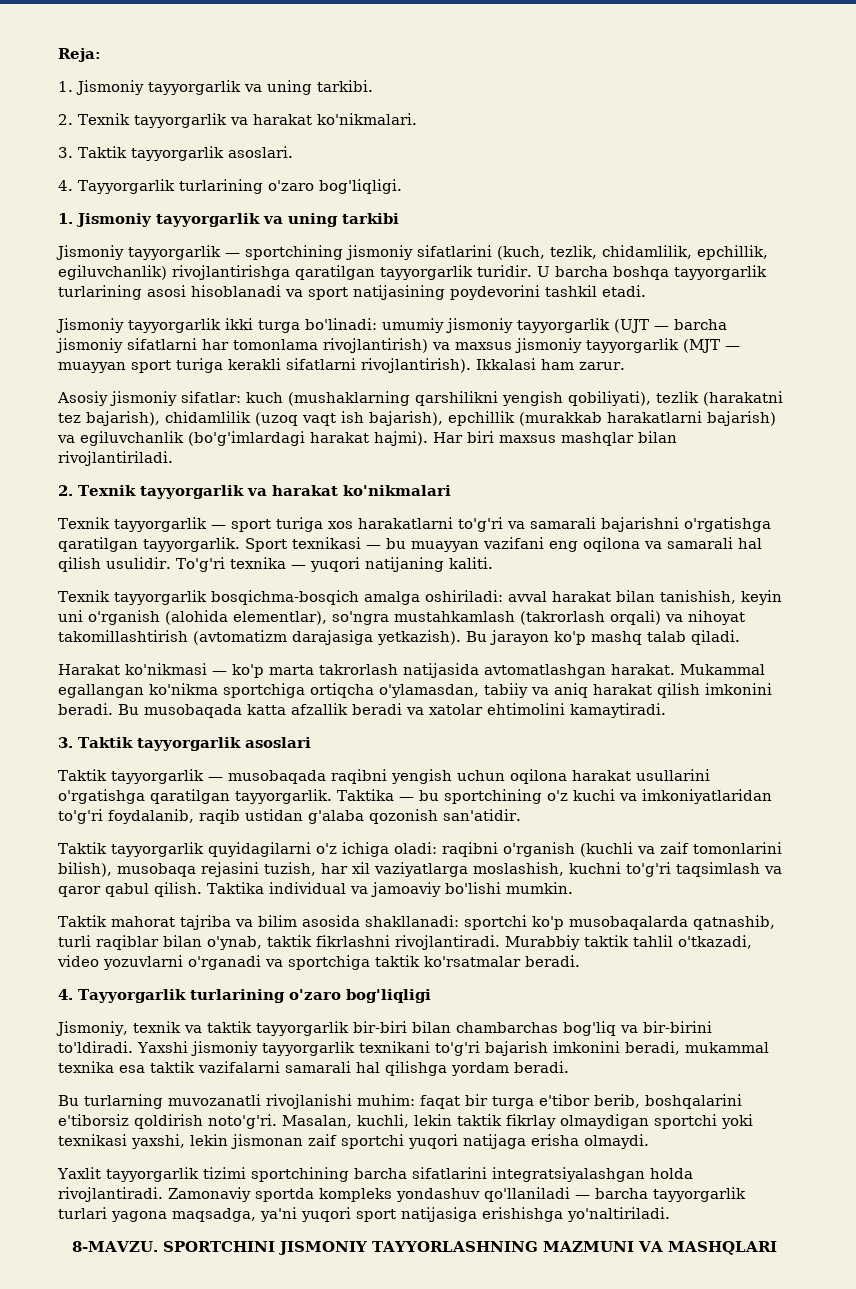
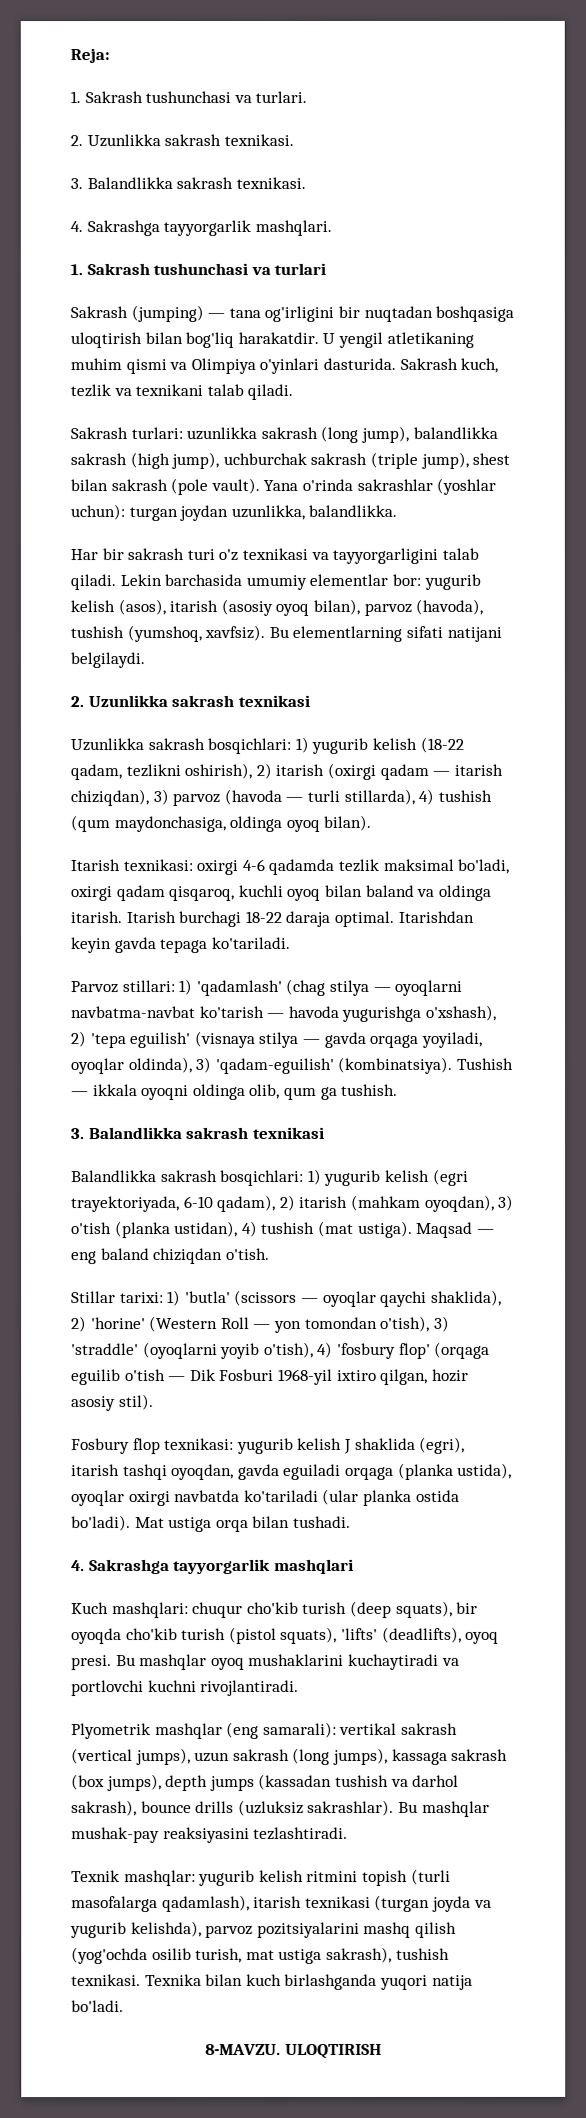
- 1. Jismoniy tayyorgarlik va uning tarkibi.
- 2. Texnik tayyorgarlik va harakat ko'nikmalari.
- 3. Taktik tayyorgarlik asoslari.
- 4. Tayyorgarlik turlarining o'zaro bog'liqligi.
- 1. Jismoniy tayyorgarlik va uning tarkibi
- Jismoniy tayyorgarlik — sportchining jismoniy sifatlarini (kuch, tezlik, chidamlilik, epchillik, egiluvchanlik) rivojlantirishga qaratilgan tayyorgarlik turidir. U barcha boshqa tayyorgarlik turlarining asosi hisoblanadi va sport natijasining poydevorini tashkil etadi.
- Jismoniy tayyorgarlik ikki turga bo'linadi: umumiy jismoniy tayyorgarlik (UJT — barcha jismoniy sifatlarni har tomonlama rivojlantirish) va maxsus jismoniy tayyorgarlik (MJT — muayyan sport turiga kerakli sifatlarni rivojlantirish). Ikkalasi ham zarur.
- Asosiy jismoniy sifatlar: kuch (mushaklarning qarshilikni yengish qobiliyati), tezlik (harakatni tez bajarish), chidamlilik (uzoq vaqt ish bajarish), epchillik (murakkab harakatlarni bajarish) va egiluvchanlik (bo'g'imlardagi harakat hajmi). Har biri maxsus mashqlar bilan rivojlantiriladi.
- 2. Texnik tayyorgarlik va harakat ko'nikmalari
- Texnik tayyorgarlik — sport turiga xos harakatlarni to'g'ri va samarali bajarishni o'rgatishga qaratilgan tayyorgarlik. Sport texnikasi — bu muayyan vazifani eng oqilona va samarali hal qilish usulidir. To'g'ri texnika — yuqori natijaning kaliti.
- Texnik tayyorgarlik bosqichma-bosqich amalga oshiriladi: avval harakat bilan tanishish, keyin uni o'rganish (alohida elementlar), so'ngra mustahkamlash (takrorlash orqali) va nihoyat takomillashtirish (avtomatizm darajasiga yetkazish). Bu jarayon ko'p mashq talab qiladi.
- Harakat ko'nikmasi — ko'p marta takrorlash natijasida avtomatlashgan harakat. Mukammal egallangan ko'nikma sportchiga ortiqcha o'ylamasdan, tabiiy va aniq harakat qilish imkonini beradi. Bu musobaqada katta afzallik beradi va xatolar ehtimolini kamaytiradi.
- 3. Taktik tayyorgarlik asoslari
- Taktik tayyorgarlik — musobaqada raqibni yengish uchun oqilona harakat usullarini o'rgatishga qaratilgan tayyorgarlik. Taktika — bu sportchining o'z kuchi va imkoniyatlaridan to'g'ri foydalanib, raqib ustidan g'alaba qozonish san'atidir.
- Taktik tayyorgarlik quyidagilarni o'z ichiga oladi: raqibni o'rganish (kuchli va zaif tomonlarini bilish), musobaqa rejasini tuzish, har xil vaziyatlarga moslashish, kuchni to'g'ri taqsimlash va qaror qabul qilish. Taktika individual va jamoaviy bo'lishi mumkin.
- Taktik mahorat tajriba va bilim asosida shakllanadi: sportchi ko'p musobaqalarda qatnashib, turli raqiblar bilan o'ynab, taktik fikrlashni rivojlantiradi. Murabbiy taktik tahlil o'tkazadi, video yozuvlarni o'rganadi va sportchiga taktik ko'rsatmalar beradi.
- 4. Tayyorgarlik turlarining o'zaro bog'liqligi
- Jismoniy, texnik va taktik tayyorgarlik bir-biri bilan chambarchas bog'liq va bir-birini to'ldiradi. Yaxshi jismoniy tayyorgarlik texnikani to'g'ri bajarish imkonini beradi, mukammal texnika esa taktik vazifalarni samarali hal qilishga yordam beradi.
- Bu turlarning muvozanatli rivojlanishi muhim: faqat bir turga e'tibor berib, boshqalarini e'tiborsiz qoldirish noto'g'ri. Masalan, kuchli, lekin taktik fikrlay olmaydigan sportchi yoki texnikasi yaxshi, lekin jismonan zaif sportchi yuqori natijaga erisha olmaydi.
- Yaxlit tayyorgarlik tizimi sportchining barcha sifatlarini integratsiyalashgan holda rivojlantiradi. Zamonaviy sportda kompleks yondashuv qo'llaniladi — barcha tayyorgarlik turlari yagona maqsadga, ya'ni yuqori sport natijasiga erishishga yo'naltiriladi.
- 8-MAVZU. SPORTCHINI JISMONIY TAYYORLASHNING MAZMUNI VA MASHQLARI
+ 1. Sakrash tushunchasi va turlari.
+ 2. Uzunlikka sakrash texnikasi.
+ 3. Balandlikka sakrash texnikasi.
+ 4. Sakrashga tayyorgarlik mashqlari.
+ 1. Sakrash tushunchasi va turlari
+ Sakrash (jumping) — tana og'irligini bir nuqtadan boshqasiga uloqtirish bilan bog'liq harakatdir. U yengil atletikaning muhim qismi va Olimpiya o'yinlari dasturida. Sakrash kuch, tezlik va texnikani talab qiladi.
+ Sakrash turlari: uzunlikka sakrash (long jump), balandlikka sakrash (high jump), uchburchak sakrash (triple jump), shest bilan sakrash (pole vault). Yana o'rinda sakrashlar (yoshlar uchun): turgan joydan uzunlikka, balandlikka.
+ Har bir sakrash turi o'z texnikasi va tayyorgarligini talab qiladi. Lekin barchasida umumiy elementlar bor: yugurib kelish (asos), itarish (asosiy oyoq bilan), parvoz (havoda), tushish (yumshoq, xavfsiz). Bu elementlarning sifati natijani belgilaydi.
+ 2. Uzunlikka sakrash texnikasi
+ Uzunlikka sakrash bosqichlari: 1) yugurib kelish (18-22 qadam, tezlikni oshirish), 2) itarish (oxirgi qadam — itarish chiziqdan), 3) parvoz (havoda — turli stillarda), 4) tushish (qum maydonchasiga, oldinga oyoq bilan).
+ Itarish texnikasi: oxirgi 4-6 qadamda tezlik maksimal bo'ladi, oxirgi qadam qisqaroq, kuchli oyoq bilan baland va oldinga itarish. Itarish burchagi 18-22 daraja optimal. Itarishdan keyin gavda tepaga ko'tariladi.
+ Parvoz stillari: 1) 'qadamlash' (chag stilya — oyoqlarni navbatma-navbat ko'tarish — havoda yugurishga o'xshash), 2) 'tepa eguilish' (visnaya stilya — gavda orqaga yoyiladi, oyoqlar oldinda), 3) 'qadam-eguilish' (kombinatsiya). Tushish — ikkala oyoqni oldinga olib, qum ga tushish.
+ 3. Balandlikka sakrash texnikasi
+ Balandlikka sakrash bosqichlari: 1) yugurib kelish (egri trayektoriyada, 6-10 qadam), 2) itarish (mahkam oyoqdan), 3) o'tish (planka ustidan), 4) tushish (mat ustiga). Maqsad — eng baland chiziqdan o'tish.
+ Stillar tarixi: 1) 'butla' (scissors — oyoqlar qaychi shaklida), 2) 'horine' (Western Roll — yon tomondan o'tish), 3) 'straddle' (oyoqlarni yoyib o'tish), 4) 'fosbury flop' (orqaga eguilib o'tish — Dik Fosburi 1968-yil ixtiro qilgan, hozir asosiy stil).
+ Fosbury flop texnikasi: yugurib kelish J shaklida (egri), itarish tashqi oyoqdan, gavda eguiladi orqaga (planka ustida), oyoqlar oxirgi navbatda ko'tariladi (ular planka ostida bo'ladi). Mat ustiga orqa bilan tushadi.
+ 4. Sakrashga tayyorgarlik mashqlari
+ Kuch mashqlari: chuqur cho'kib turish (deep squats), bir oyoqda cho'kib turish (pistol squats), 'lifts' (deadlifts), oyoq presi. Bu mashqlar oyoq mushaklarini kuchaytiradi va portlovchi kuchni rivojlantiradi.
+ Plyometrik mashqlar (eng samarali): vertikal sakrash (vertical jumps), uzun sakrash (long jumps), kassaga sakrash (box jumps), depth jumps (kassadan tushish va darhol sakrash), bounce drills (uzluksiz sakrashlar). Bu mashqlar mushak-pay reaksiyasini tezlashtiradi.
+ Texnik mashqlar: yugurib kelish ritmini topish (turli masofalarga qadamlash), itarish texnikasi (turgan joyda va yugurib kelishda), parvoz pozitsiyalarini mashq qilish (yog'ochda osilib turish, mat ustiga sakrash), tushish texnikasi. Texnika bilan kuch birlashganda yuqori natija bo'ladi.
+ 8-MAVZU. ULOQTIRISH

